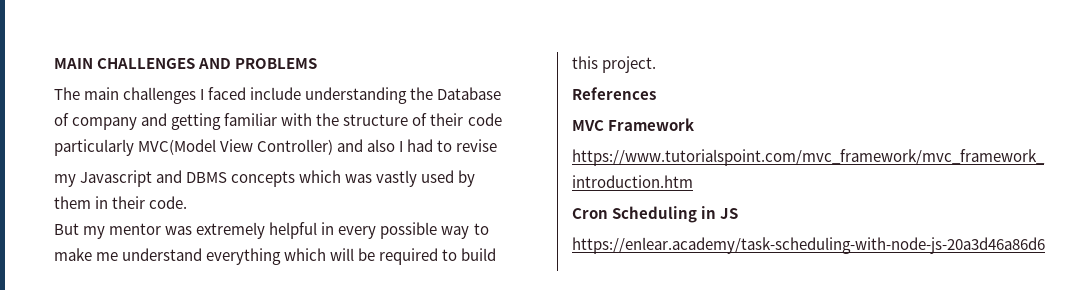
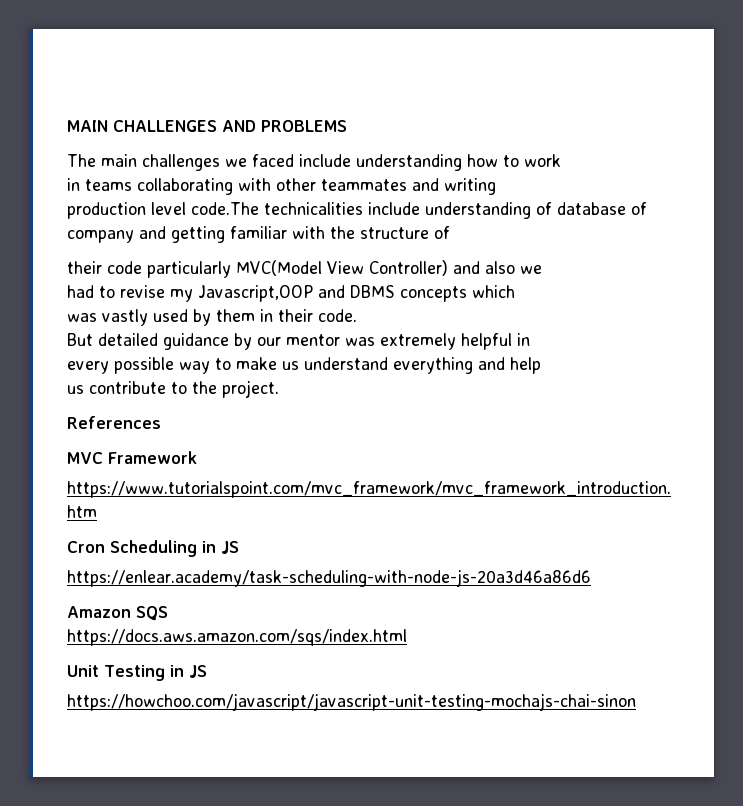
- The main challenges I faced include understanding the Database
- of company and getting familiar with the structure of their code particularly MVC(Model View Controller) and also I had to revise
- my Javascript and DBMS concepts which was vastly used by
- them in their code.
+ The main challenges we faced include understanding how to work
+ in teams collaborating with other teammates and writing
+ production level code.The technicalities include understanding of database of company and getting familiar with the structure of
+ their code particularly MVC(Model View Controller) and also we
+ had to revise my Javascript,OOP and DBMS concepts which
+ was vastly used by them in their code.
- But my mentor was extremely helpful in every possible way to
- make me understand everything which will be required to build
- this project.
+ But detailed guidance by our mentor was extremely helpful in
+ every possible way to make us understand everything and help
+ us contribute to the project.
+ Amazon SQS
+ https://docs.aws.amazon.com/sqs/index.html
+ Unit Testing in JS
+ https://howchoo.com/javascript/javascript-unit-testing-mochajs-chai-sinon

